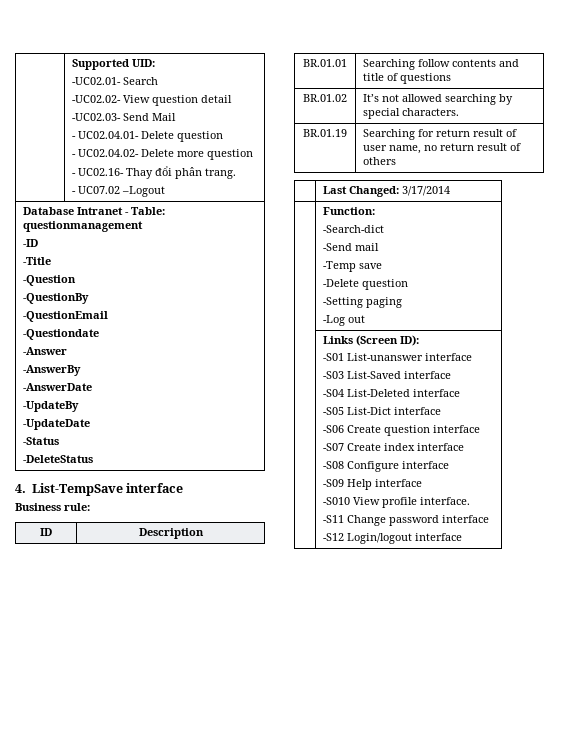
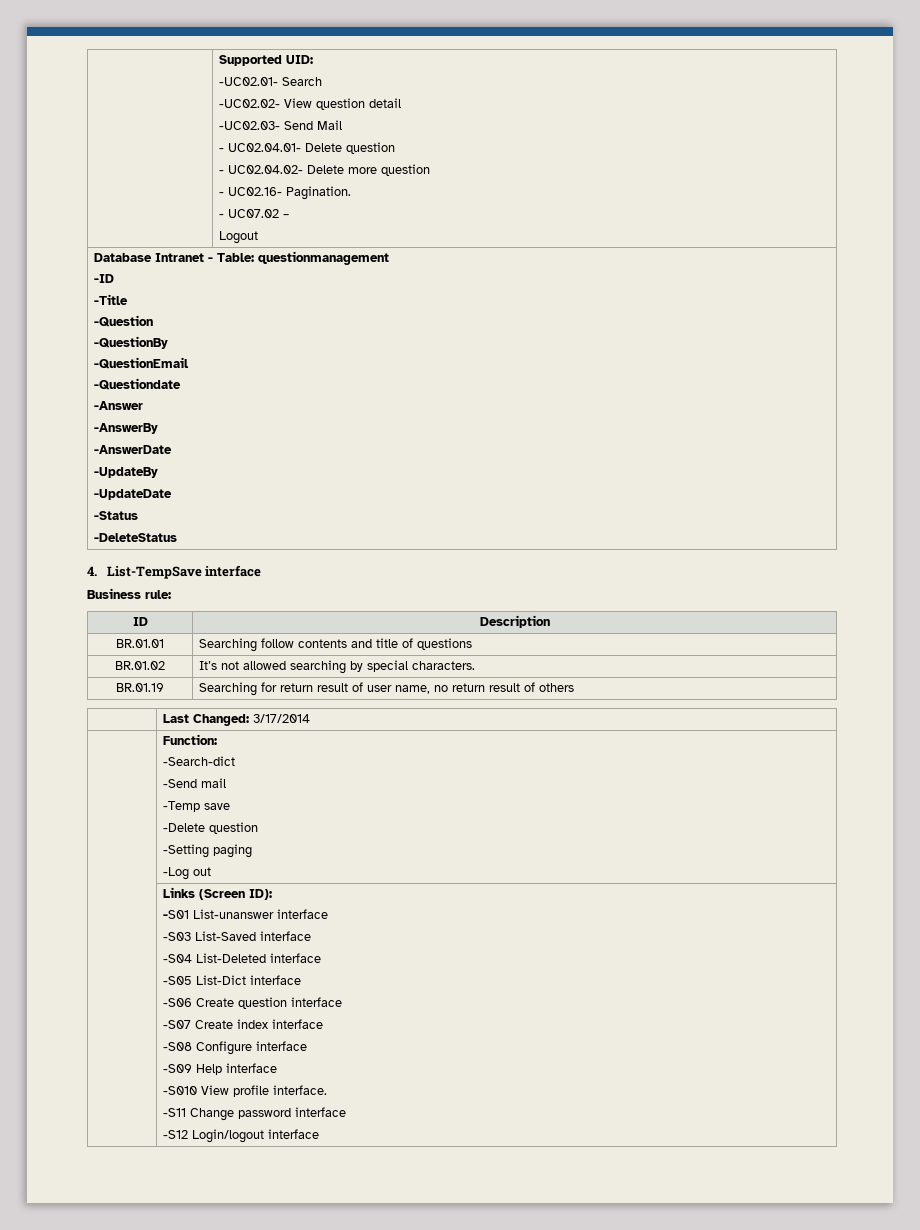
  | Supported UID:
  -UC02.01- Search
  -UC02.02- View question detail
  -UC02.03- Send Mail
  - UC02.04.01- Delete question
  - UC02.04.02- Delete more question
- - UC02.16- Thay đổi phân trang.
- - UC07.02 –Logout
+ - UC02.16- Pagination.
+ - UC07.02 –
+ Logout

